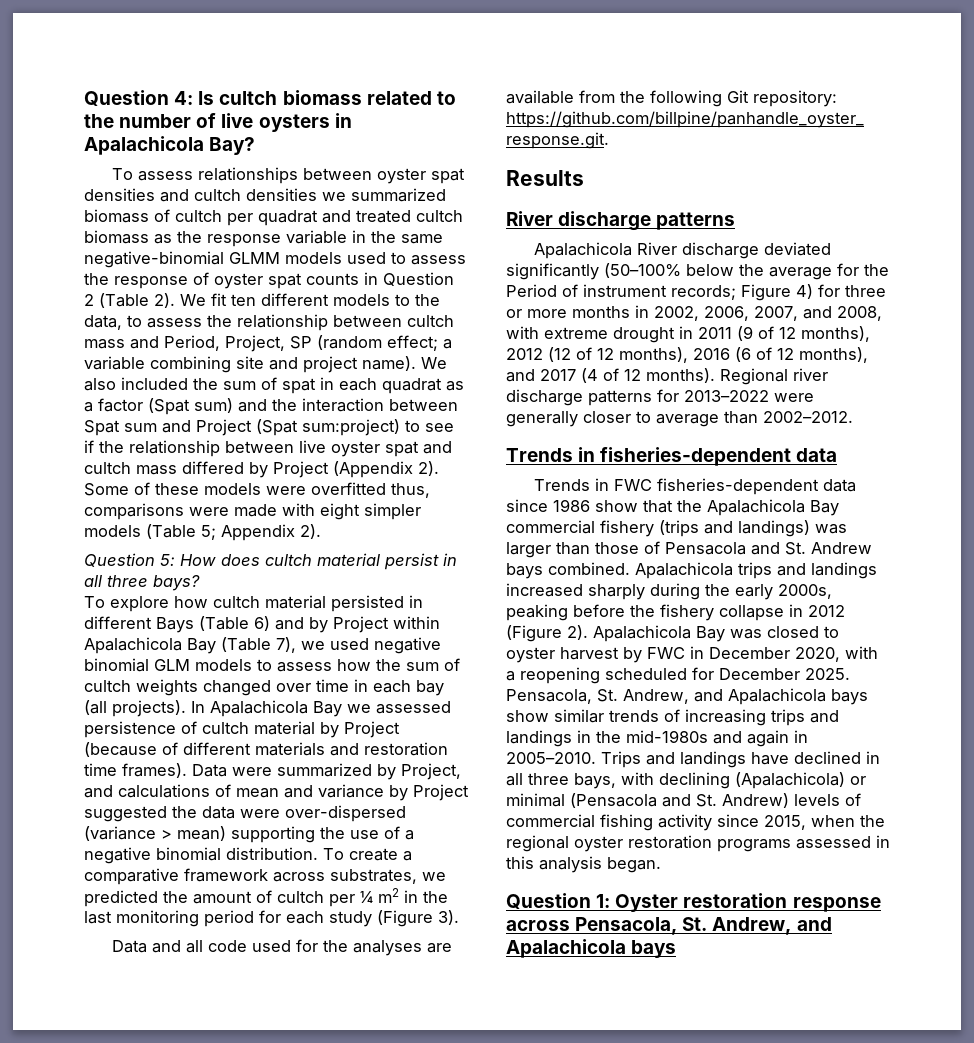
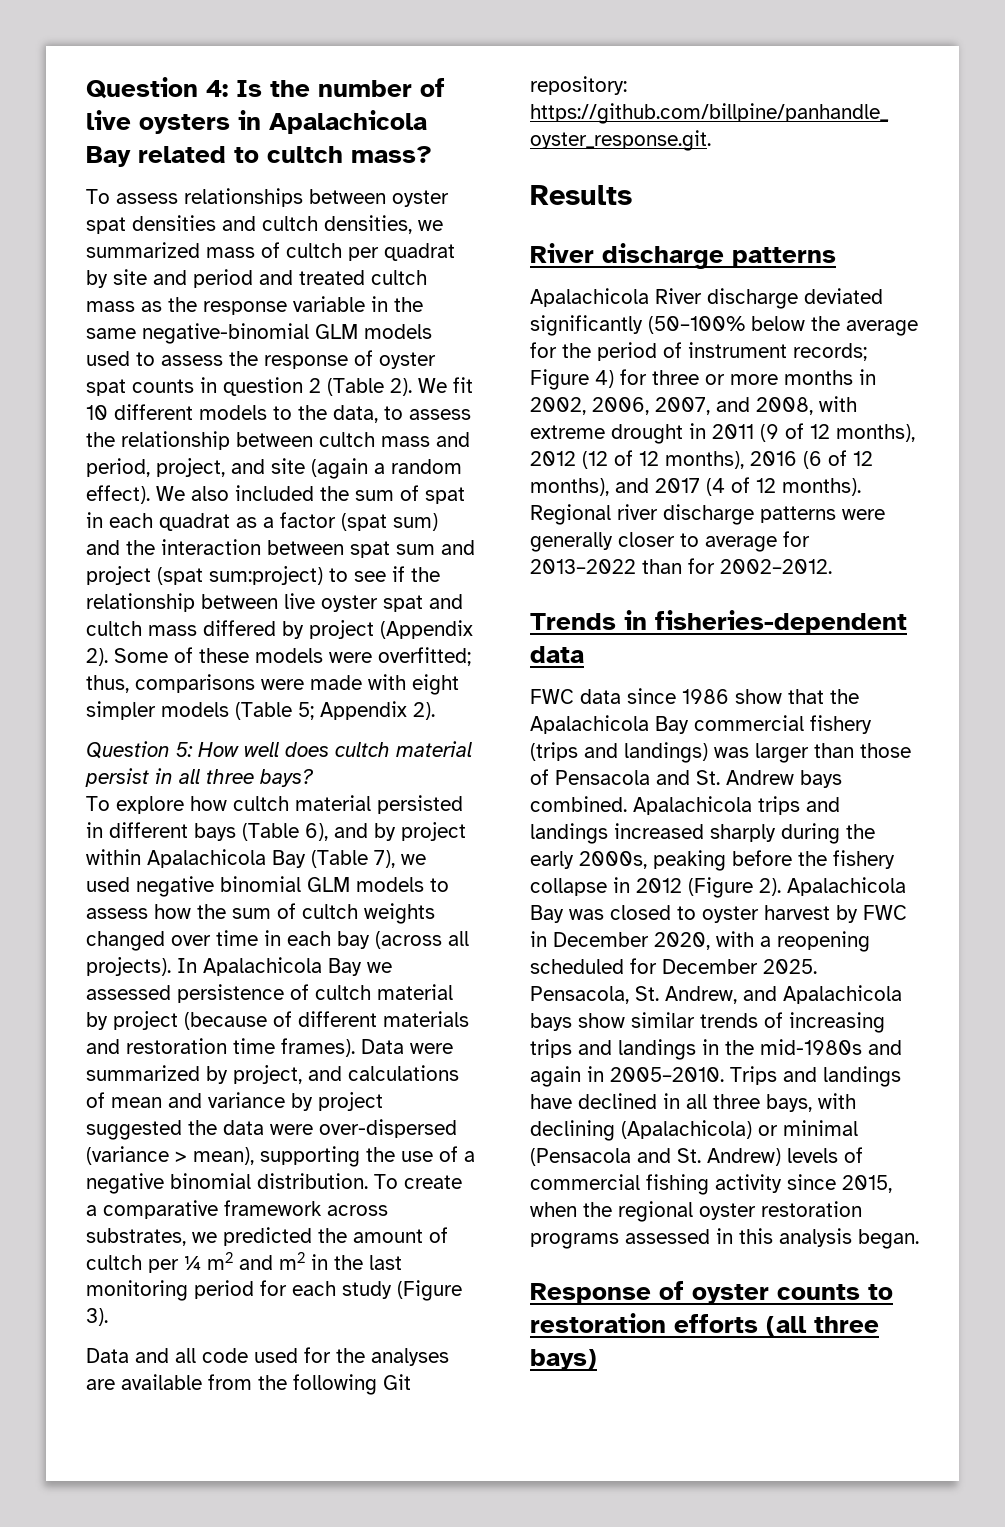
- Question 4: Is cultch biomass related to the number of live oysters in Apalachicola Bay?
+ Question 4: Is the number of live oysters in Apalachicola Bay related to cultch mass?
- To assess relationships between oyster spat densities and cultch densities we summarized biomass of cultch per quadrat and treated cultch biomass as the response variable in the same negative-binomial GLMM models used to assess the response of oyster spat counts in Question 2 (Table 2).
+ To assess relationships between oyster spat densities and cultch densities, we summarized mass of cultch per quadrat by site and period and treated cultch mass as the response variable in the same negative-binomial GLM models used to assess the response of oyster spat counts in question 2 (Table 2).
- We fit ten different models to the data, to assess the relationship between cultch mass and Period, Project, SP (random effect; a variable combining site and project name).
+ We fit 10 different models to the data, to assess the relationship between cultch mass and period, project, and site (again a random effect).
- We also included the sum of spat in each quadrat as a factor (Spat sum) and the interaction between Spat sum and Project (Spat sum:project) to see if the relationship between live oyster spat and cultch mass differed by Project (Appendix 2).
+ We also included the sum of spat in each quadrat as a factor (spat sum) and the interaction between spat sum and project (spat sum:project) to see if the relationship between live oyster spat and cultch mass differed by project (Appendix 2).
- Some of these models were overfitted thus, comparisons were made with eight simpler models (Table 5; Appendix 2).
+ Some of these models were overfitted; thus, comparisons were made with eight simpler models (Table 5; Appendix 2).
- Question 5: How does cultch material persist in all three bays?
+ Question 5: How well does cultch material persist in all three bays?
- To explore how cultch material persisted in different Bays (Table 6) and by Project within Apalachicola Bay (Table 7), we used negative binomial GLM models to assess how the sum of cultch weights changed over time in each bay (all projects).
+ To explore how cultch material persisted in different bays (Table 6), and by project within Apalachicola Bay (Table 7), we used negative binomial GLM models to assess how the sum of cultch weights changed over time in each bay (across all projects).
- In Apalachicola Bay we assessed persistence of cultch material by Project (because of different materials and restoration time frames).
+ In Apalachicola Bay we assessed persistence of cultch material by project (because of different materials and restoration time frames).
- Data were summarized by Project, and calculations of mean and variance by Project suggested the data were over-dispersed (variance > mean) supporting the use of a negative binomial distribution.
+ Data were summarized by project, and calculations of mean and variance by project suggested the data were over-dispersed (variance > mean), supporting the use of a negative binomial distribution.
- To create a comparative framework across substrates, we predicted the amount of cultch per ¼ m2 in the last monitoring period for each study (Figure 3).
+ To create a comparative framework across substrates, we predicted the amount of cultch per ¼ m2 and m2 in the last monitoring period for each study (Figure 3).
- Apalachicola River discharge deviated significantly (50–100% below the average for the Period of instrument records; Figure 4) for three or more months in 2002, 2006, 2007, and 2008, with extreme drought in 2011 (9 of 12 months), 2012 (12 of 12 months), 2016 (6 of 12 months), and 2017 (4 of 12 months).
+ Apalachicola River discharge deviated significantly (50–100% below the average for the period of instrument records; Figure 4) for three or more months in 2002, 2006, 2007, and 2008, with extreme drought in 2011 (9 of 12 months), 2012 (12 of 12 months), 2016 (6 of 12 months), and 2017 (4 of 12 months).
- Regional river discharge patterns for 2013–2022 were generally closer to average than 2002–2012.
+ Regional river discharge patterns were generally closer to average for 2013–2022 than for 2002–2012.
- Trends in FWC fisheries-dependent data since 1986 show that the Apalachicola Bay commercial fishery (trips and landings) was larger than those of Pensacola and St. Andrew bays combined.
+ FWC data since 1986 show that the Apalachicola Bay commercial fishery (trips and landings) was larger than those of Pensacola and St. Andrew bays combined.
- Question 1: Oyster restoration response across Pensacola, St. Andrew, and Apalachicola bays
+ Response of oyster counts to restoration efforts (all three bays)

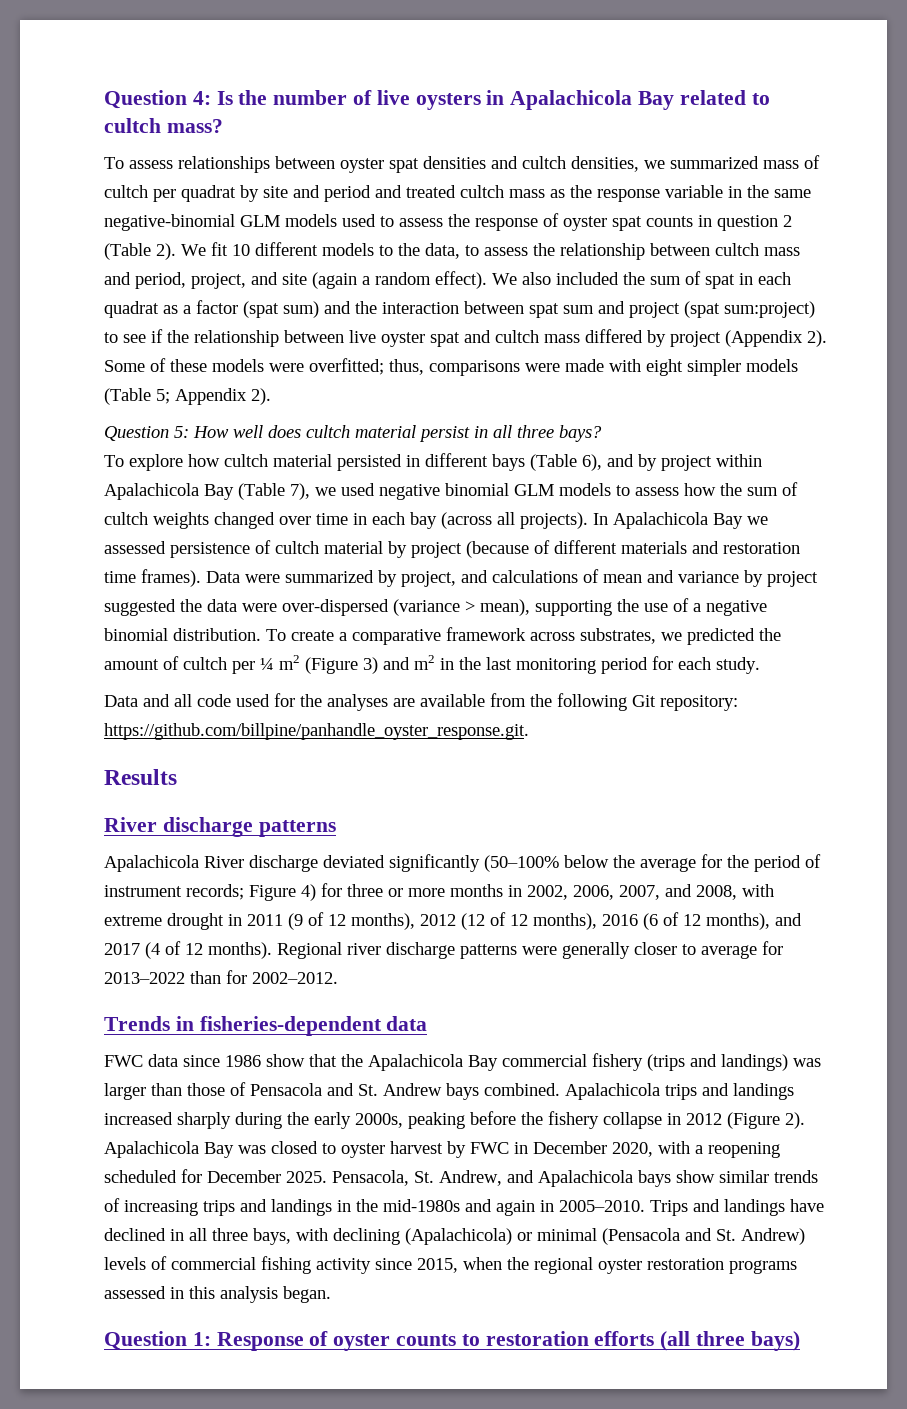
- To create a comparative framework across substrates, we predicted the amount of cultch per ¼ m2 and m2 in the last monitoring period for each study (Figure 3).
+ To create a comparative framework across substrates, we predicted the amount of cultch per ¼ m2 (Figure 3) and m2 in the last monitoring period for each study.
- Response of oyster counts to restoration efforts (all three bays)
+ Question 1: Response of oyster counts to restoration efforts (all three bays)

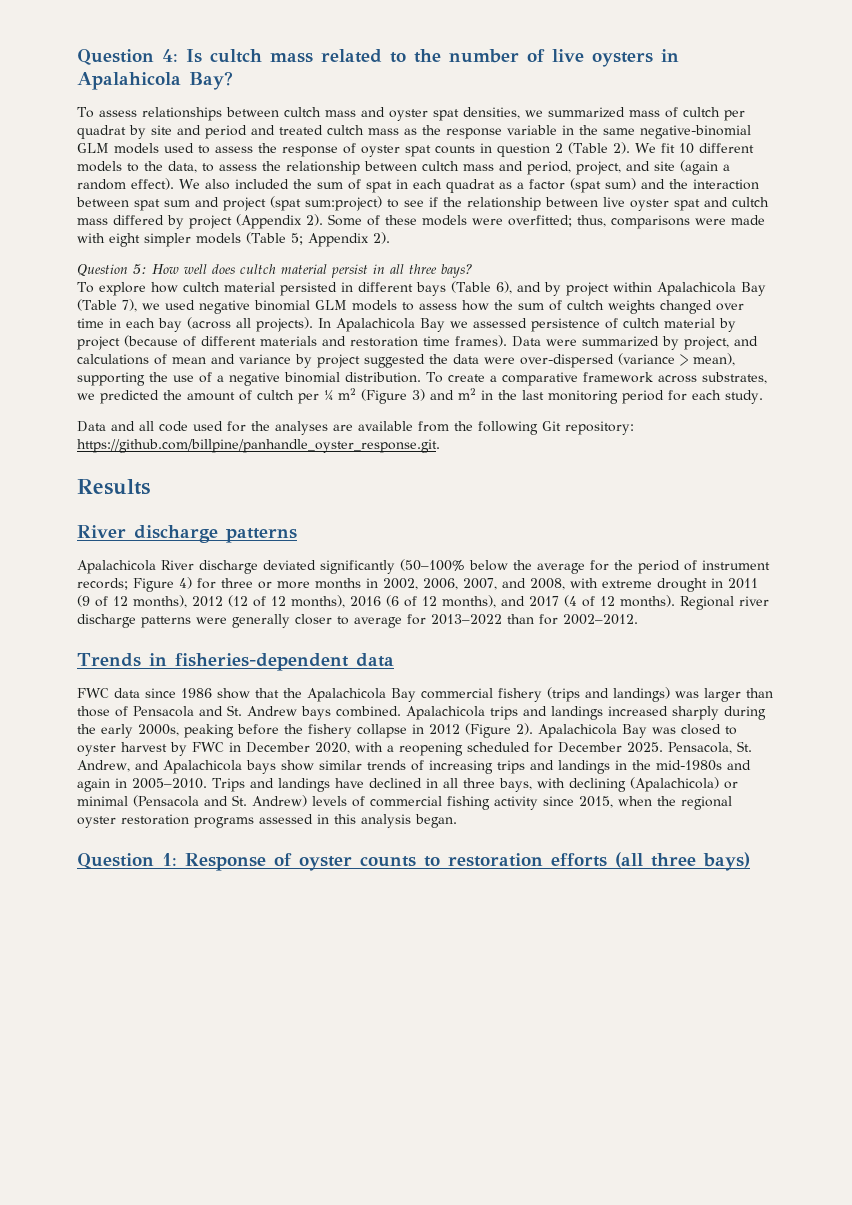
- Question 4: Is the number of live oysters in Apalachicola Bay related to cultch mass?
+ Question 4: Is cultch mass related to the number of live oysters in Apalahicola Bay?
- To assess relationships between oyster spat densities and cultch densities, we summarized mass of cultch per quadrat by site and period and treated cultch mass as the response variable in the same negative-binomial GLM models used to assess the response of oyster spat counts in question 2 (Table 2).
+ To assess relationships between cultch mass and oyster spat densities, we summarized mass of cultch per quadrat by site and period and treated cultch mass as the response variable in the same negative-binomial GLM models used to assess the response of oyster spat counts in question 2 (Table 2).

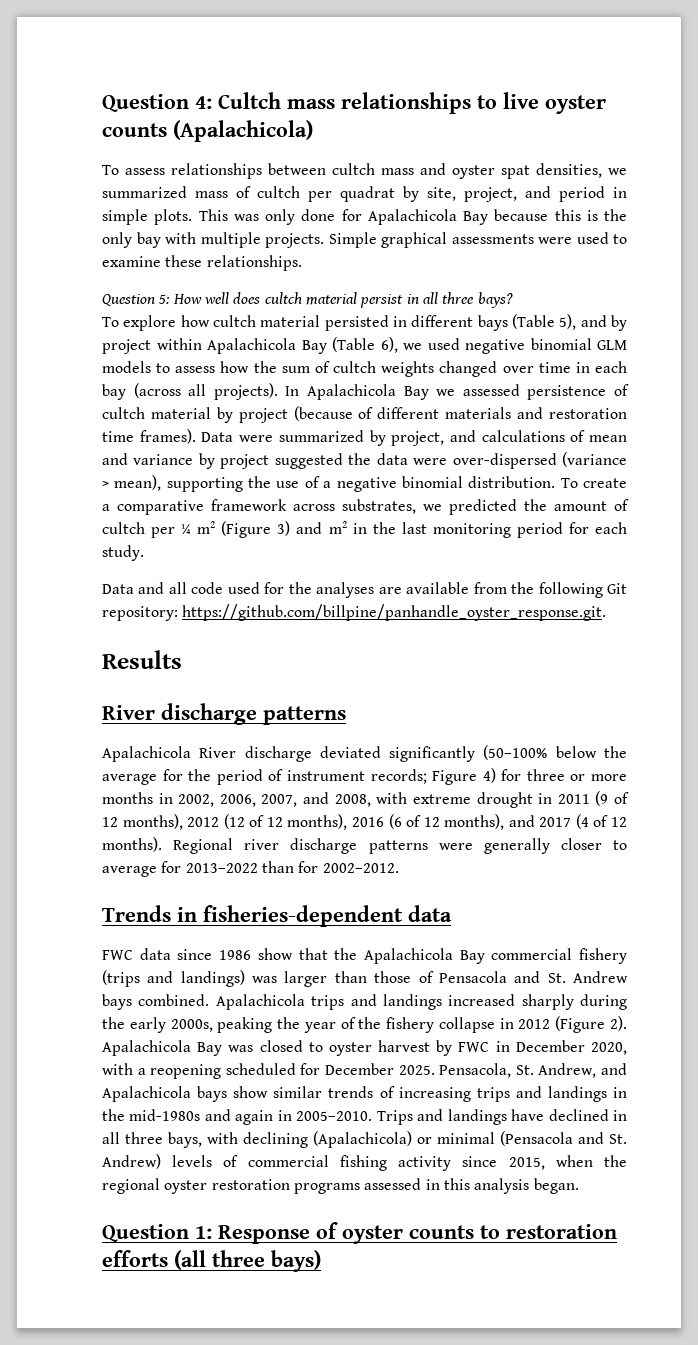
- Question 4: Is cultch mass related to the number of live oysters in Apalahicola Bay?
+ Question 4: Cultch mass relationships to live oyster counts (Apalachicola)
- To assess relationships between cultch mass and oyster spat densities, we summarized mass of cultch per quadrat by site and period and treated cultch mass as the response variable in the same negative-binomial GLM models used to assess the response of oyster spat counts in question 2 (Table 2). We fit 10 different models to the data, to assess the relationship between cultch mass and period, project, and site (again a random effect). We also included the sum of spat in each quadrat as a factor (spat sum) and the interaction between spat sum and project (spat sum:project) to see if the relationship between live oyster spat and cultch mass differed by project (Appendix 2). Some of these models were overfitted; thus, comparisons were made with eight simpler models (Table 5; Appendix 2).
+ To assess relationships between cultch mass and oyster spat densities, we summarized mass of cultch per quadrat by site, project, and period in simple plots. This was only done for Apalachicola Bay because this is the only bay with multiple projects. Simple graphical assessments were used to examine these relationships.
- To explore how cultch material persisted in different bays (Table 6), and by project within Apalachicola Bay (Table 7), we used negative binomial GLM models to assess how the sum of cultch weights changed over time in each bay (across all projects).
+ To explore how cultch material persisted in different bays (Table 5), and by project within Apalachicola Bay (Table 6), we used negative binomial GLM models to assess how the sum of cultch weights changed over time in each bay (across all projects).
- Apalachicola trips and landings increased sharply during the early 2000s, peaking before the fishery collapse in 2012 (Figure 2).
+ Apalachicola trips and landings increased sharply during the early 2000s, peaking the year of the fishery collapse in 2012 (Figure 2).

